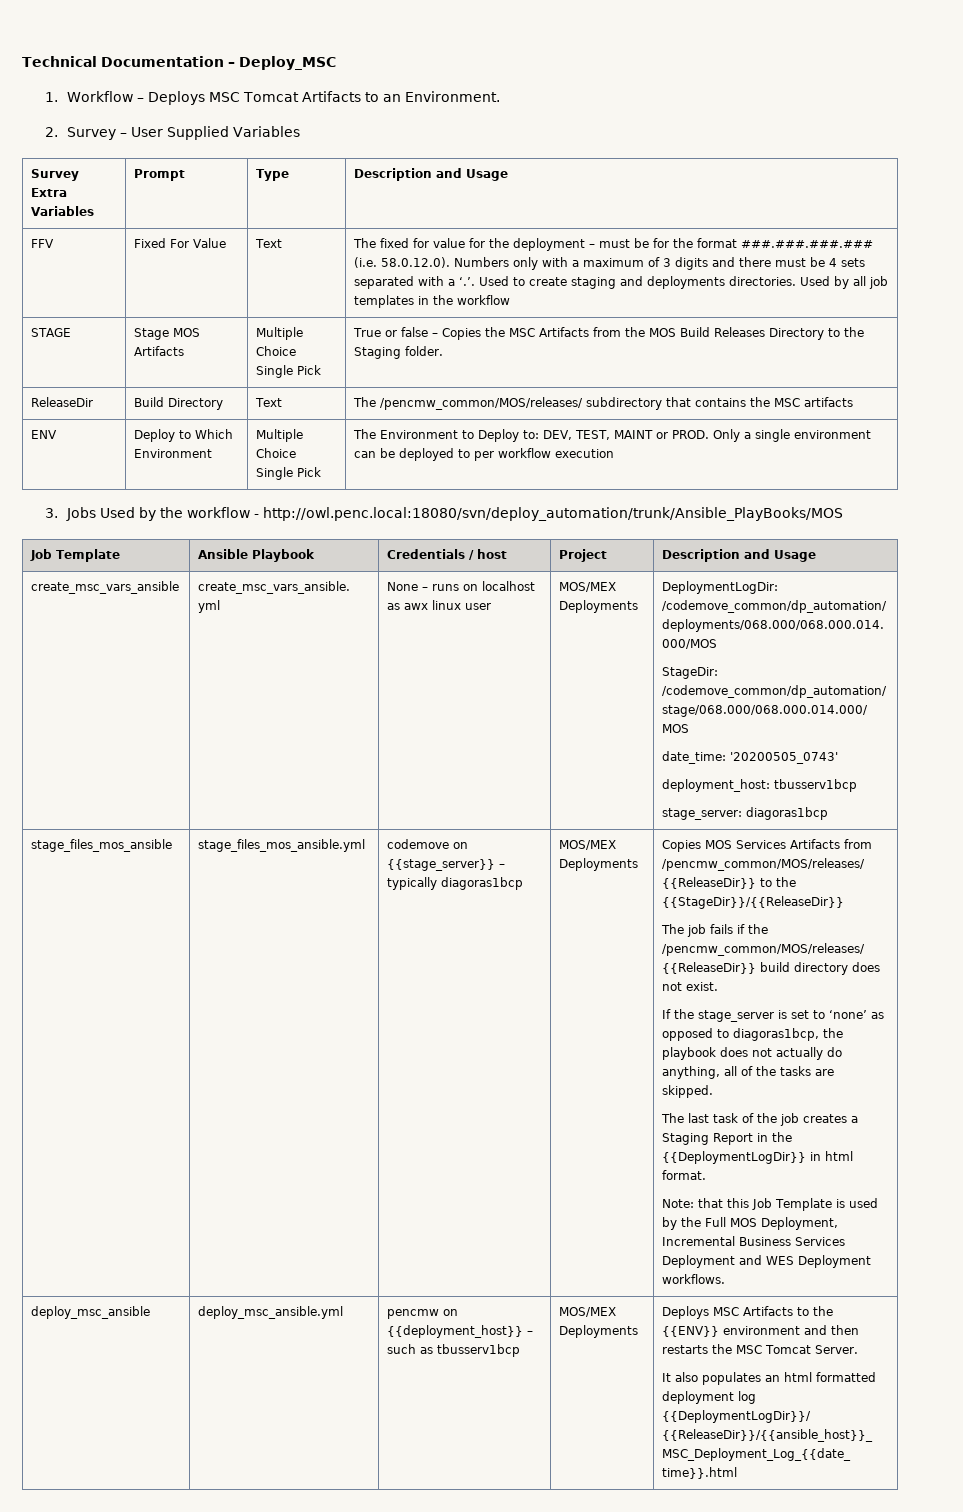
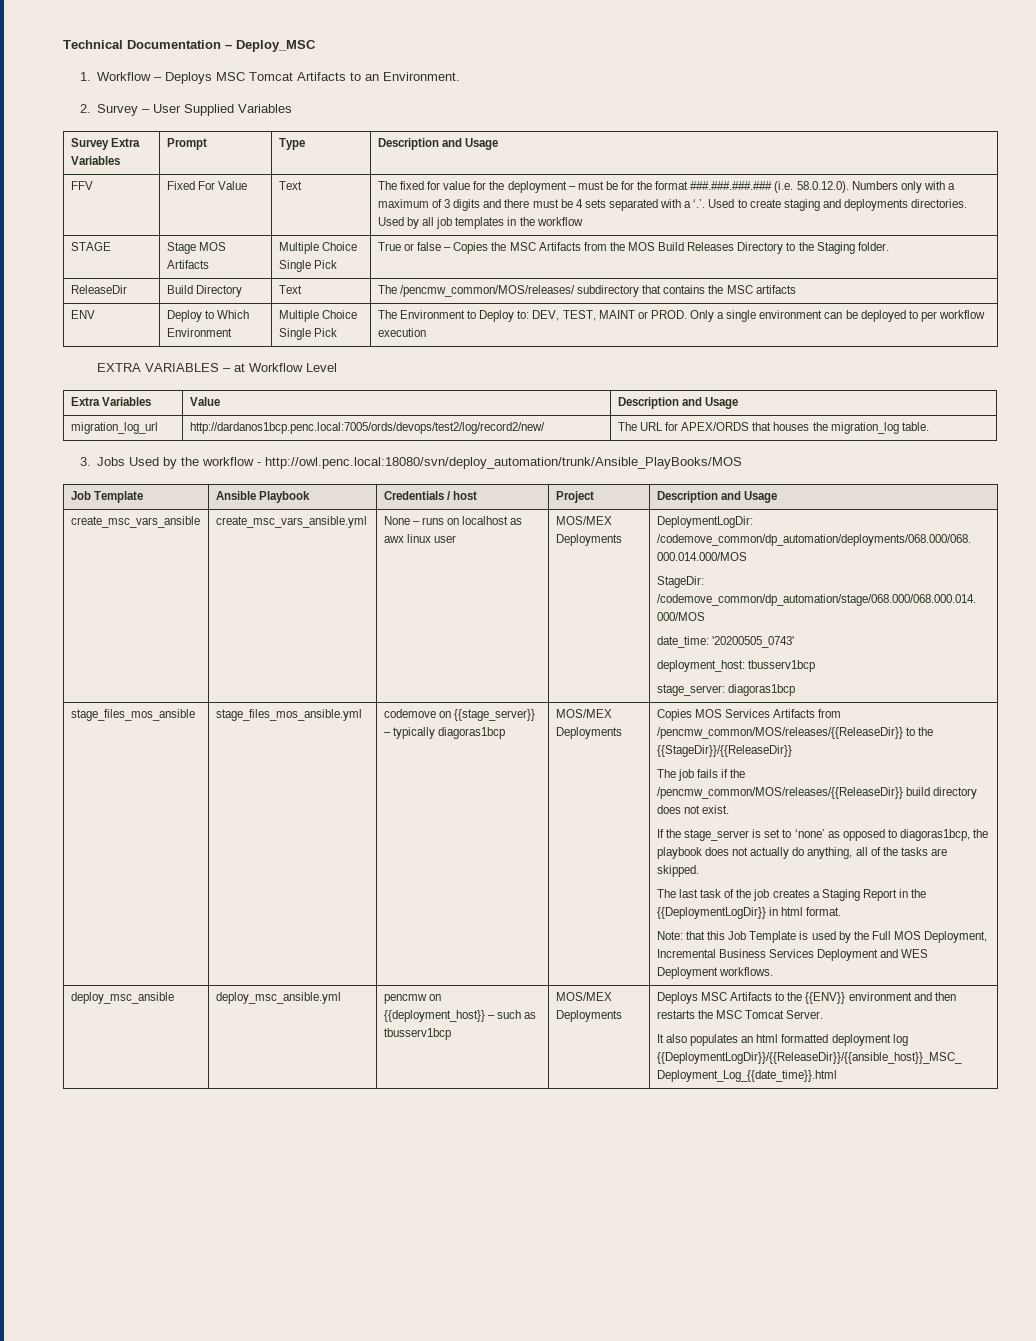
+ EXTRA VARIABLES – at Workflow Level
+ Extra Variables | Value | Description and Usage
+ migration_log_url | http://dardanos1bcp.penc.local:7005/ords/devops/test2/log/record2/new/ | The URL for APEX/ORDS that houses the migration_log table.

